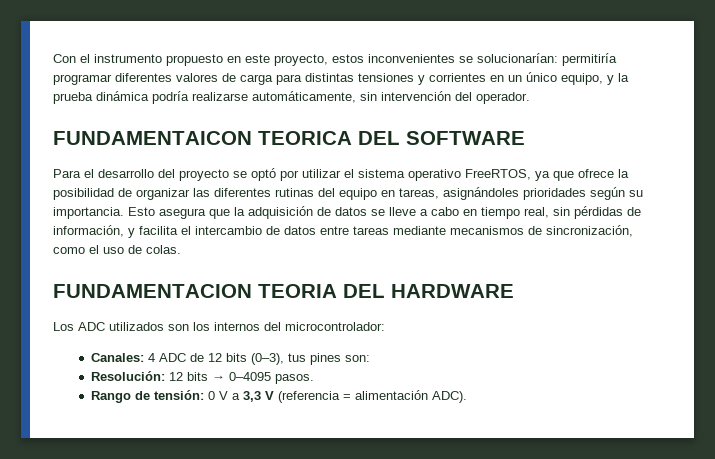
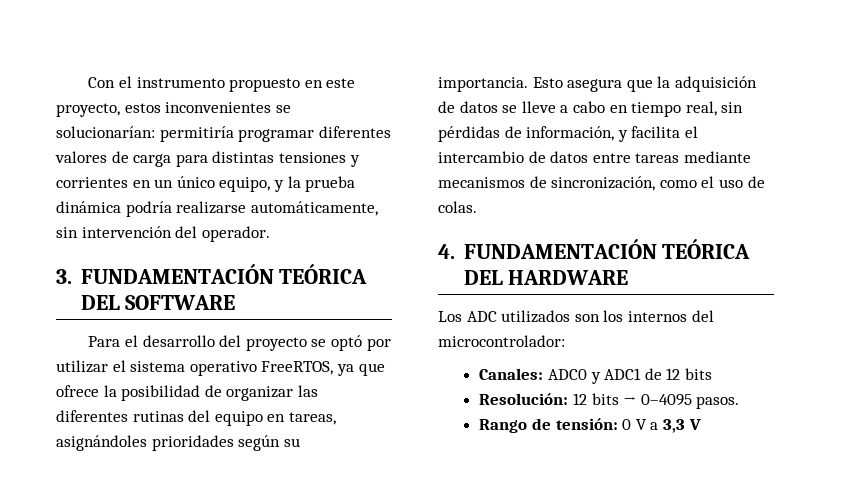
- FUNDAMENTAICON TEORICA DEL SOFTWARE
+ 3. FUNDAMENTACIÓN TEÓRICA DEL SOFTWARE
- FUNDAMENTACION TEORIA DEL HARDWARE
+ 4. FUNDAMENTACIÓN TEÓRICA DEL HARDWARE
- Canales: 4 ADC de 12 bits (0–3), tus pines son:
+ Canales: ADC0 y ADC1 de 12 bits
- Rango de tensión: 0 V a 3,3 V (referencia = alimentación ADC).
+ Rango de tensión: 0 V a 3,3 V

